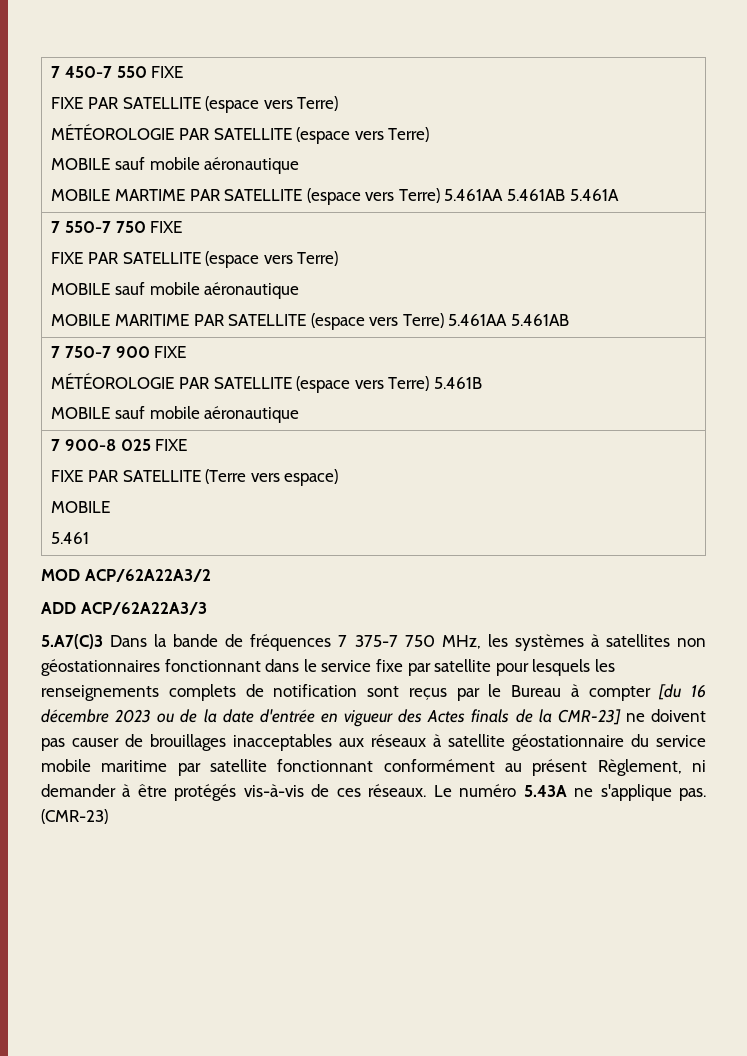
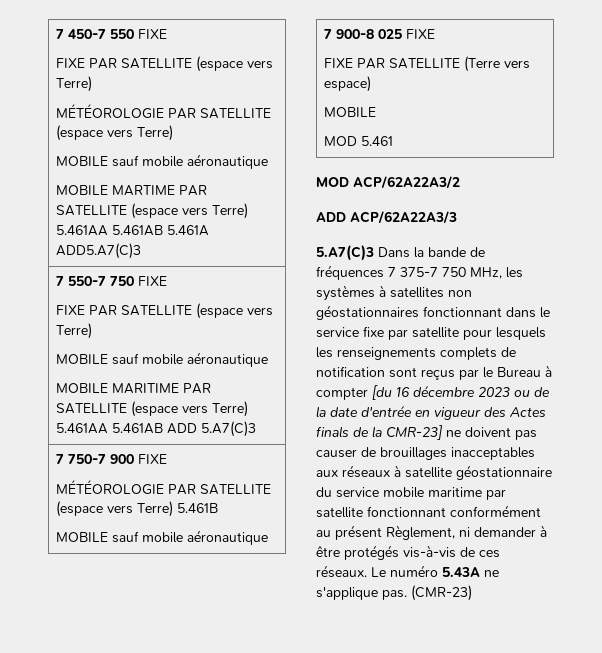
  7 450-7 550 FIXE
  FIXE PAR SATELLITE (espace vers Terre)
  MÉTÉOROLOGIE PAR SATELLITE (espace vers Terre)
  MOBILE sauf mobile aéronautique
- MOBILE MARTIME PAR SATELLITE (espace vers Terre) 5.461AA 5.461AB 5.461A
+ MOBILE MARTIME PAR SATELLITE (espace vers Terre) 5.461AA 5.461AB 5.461A ADD5.A7(C)3
  7 550-7 750 FIXE
  FIXE PAR SATELLITE (espace vers Terre)
  MOBILE sauf mobile aéronautique
- MOBILE MARITIME PAR SATELLITE (espace vers Terre) 5.461AA 5.461AB
+ MOBILE MARITIME PAR SATELLITE (espace vers Terre) 5.461AA 5.461AB ADD 5.A7(C)3
  7 900-8 025 FIXE
  FIXE PAR SATELLITE (Terre vers espace)
  MOBILE
- 5.461
+ MOD 5.461

